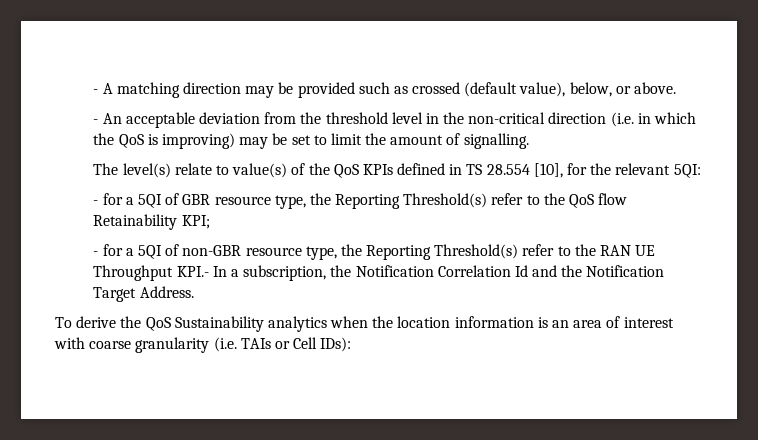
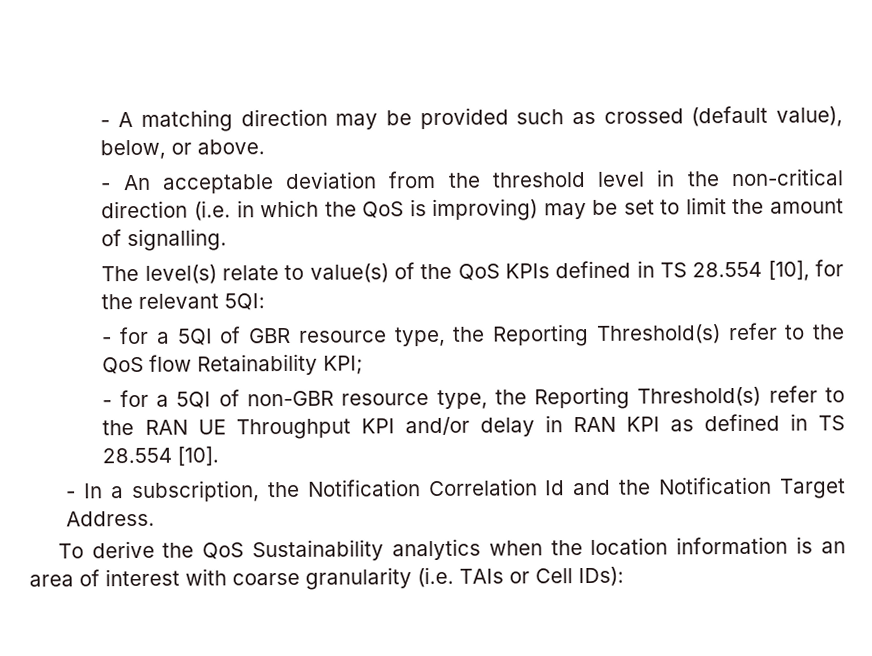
- - for a 5QI of non-GBR resource type, the Reporting Threshold(s) refer to the RAN UE Throughput KPI.- In a subscription, the Notification Correlation Id and the Notification Target Address.
+ - for a 5QI of non-GBR resource type, the Reporting Threshold(s) refer to the RAN UE Throughput KPI and/or delay in RAN KPI as defined in TS 28.554 [10].
+ - In a subscription, the Notification Correlation Id and the Notification Target Address.

